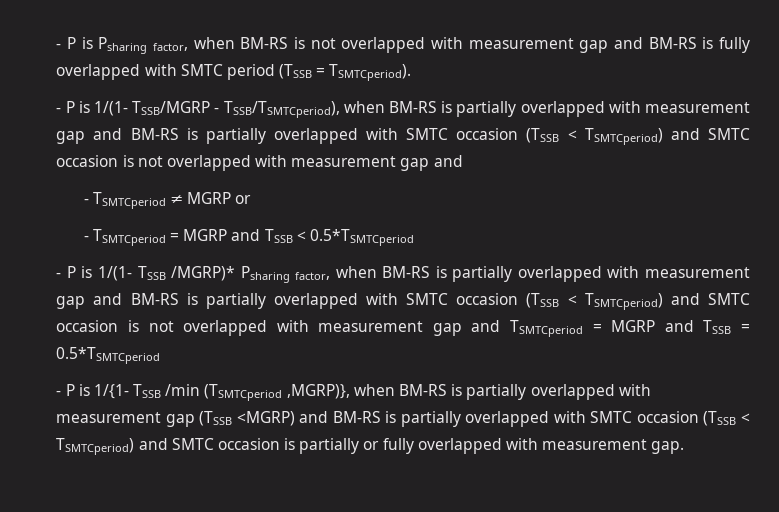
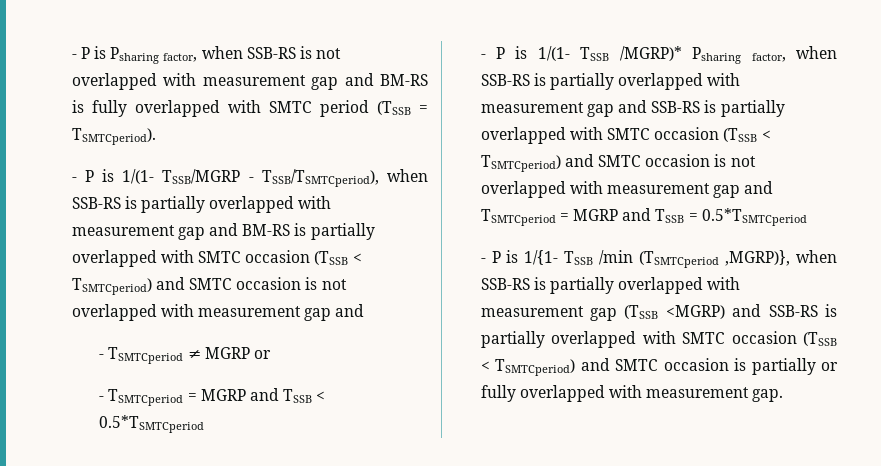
- - P is Psharing factor, when BM-RS is not overlapped with measurement gap and BM-RS is fully overlapped with SMTC period (TSSB = TSMTCperiod).
+ - P is Psharing factor, when SSB-RS is not overlapped with measurement gap and BM-RS is fully overlapped with SMTC period (TSSB = TSMTCperiod).
- - P is 1/(1- TSSB/MGRP - TSSB/TSMTCperiod), when BM-RS is partially overlapped with measurement gap and BM-RS is partially overlapped with SMTC occasion (TSSB < TSMTCperiod) and SMTC occasion is not overlapped with measurement gap and
+ - P is 1/(1- TSSB/MGRP - TSSB/TSMTCperiod), when SSB-RS is partially overlapped with measurement gap and BM-RS is partially overlapped with SMTC occasion (TSSB < TSMTCperiod) and SMTC occasion is not overlapped with measurement gap and
- - P is 1/(1- TSSB /MGRP)* Psharing factor, when BM-RS is partially overlapped with measurement gap and BM-RS is partially overlapped with SMTC occasion (TSSB < TSMTCperiod) and SMTC occasion is not overlapped with measurement gap and TSMTCperiod = MGRP and TSSB = 0.5*TSMTCperiod
+ - P is 1/(1- TSSB /MGRP)* Psharing factor, when SSB-RS is partially overlapped with measurement gap and SSB-RS is partially overlapped with SMTC occasion (TSSB < TSMTCperiod) and SMTC occasion is not overlapped with measurement gap and TSMTCperiod = MGRP and TSSB = 0.5*TSMTCperiod
- - P is 1/{1- TSSB /min (TSMTCperiod ,MGRP)}, when BM-RS is partially overlapped with measurement gap (TSSB <MGRP) and BM-RS is partially overlapped with SMTC occasion (TSSB < TSMTCperiod) and SMTC occasion is partially or fully overlapped with measurement gap.
+ - P is 1/{1- TSSB /min (TSMTCperiod ,MGRP)}, when SSB-RS is partially overlapped with measurement gap (TSSB <MGRP) and SSB-RS is partially overlapped with SMTC occasion (TSSB < TSMTCperiod) and SMTC occasion is partially or fully overlapped with measurement gap.

